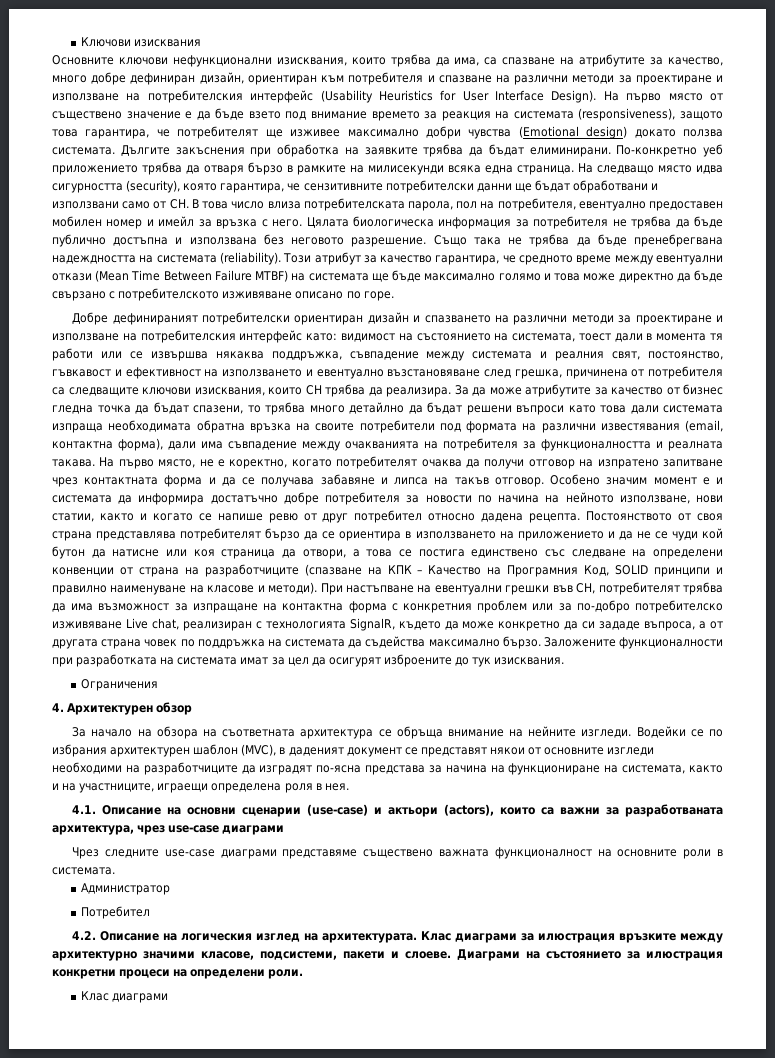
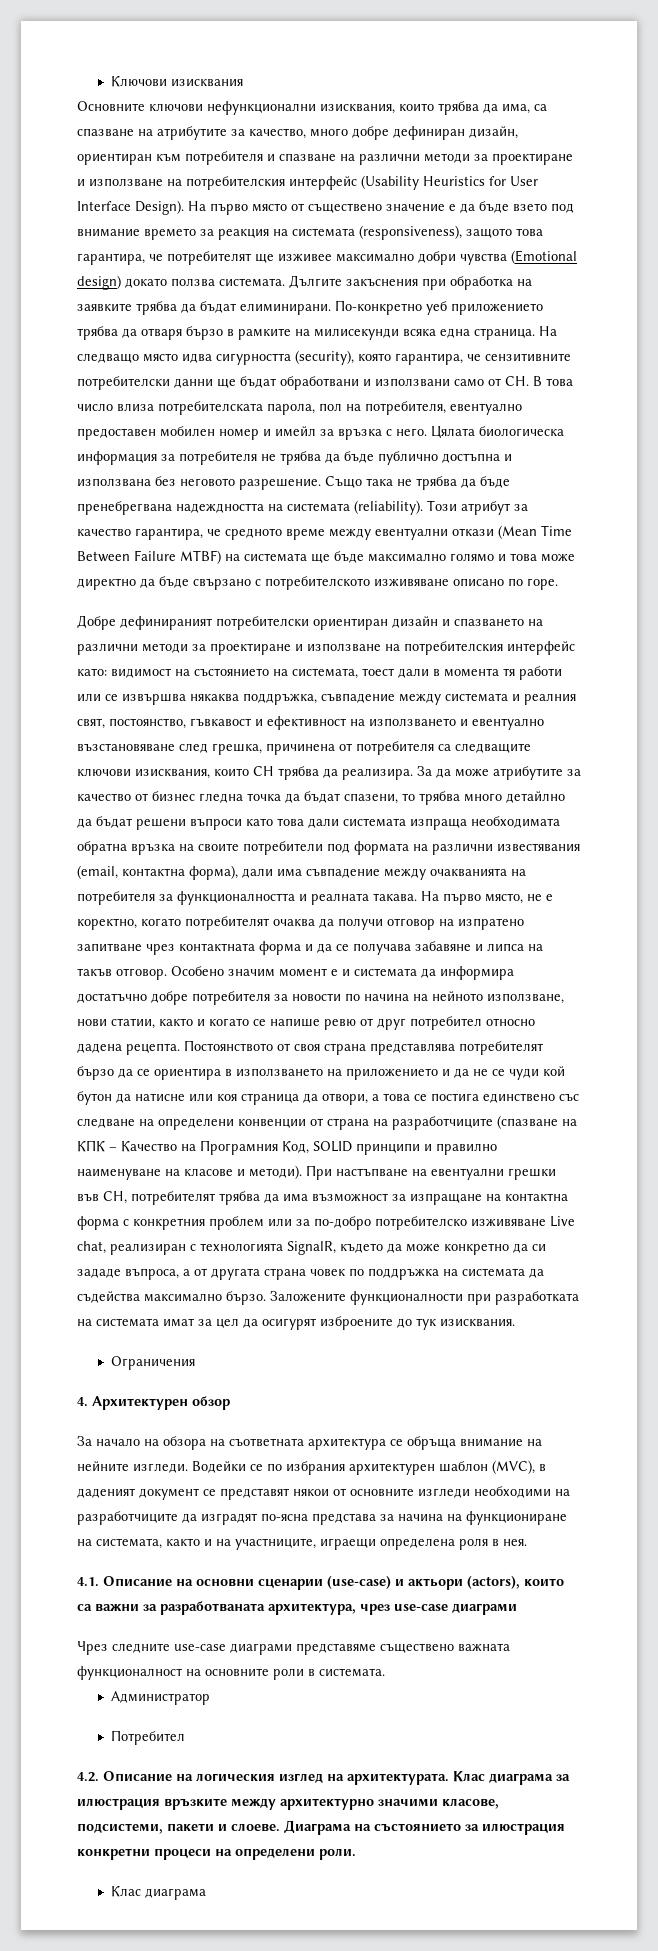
- Клас диаграми за илюстрация връзките между архитектурно значими класове, подсистеми, пакети и слоеве.
+ Клас диаграма за илюстрация връзките между архитектурно значими класове, подсистеми, пакети и слоеве.
- Диаграми на състоянието за илюстрация конкретни процеси на определени роли.
- Клас диаграми
+ Диаграма на състоянието за илюстрация конкретни процеси на определени роли.
+ Клас диаграма

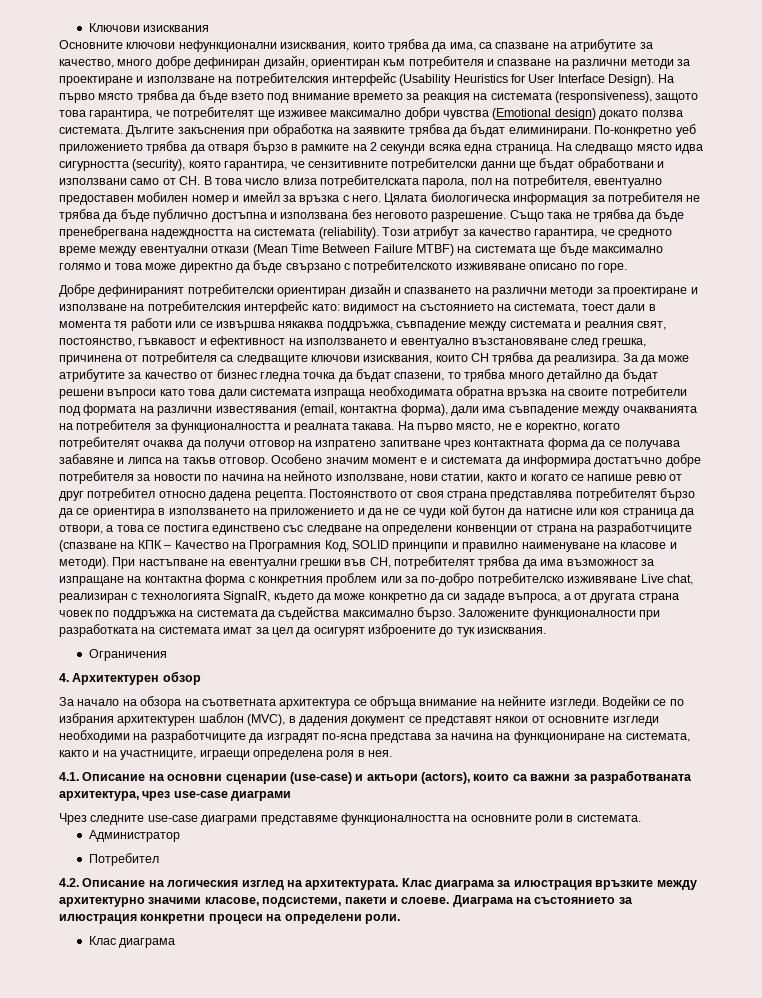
- На първо място от съществено значение е да бъде взето под внимание времето за реакция на системата (responsiveness), защото това гарантира, че потребителят ще изживее максимално добри чувства (Emotional design) докато ползва системата.
+ На първо място трябва да бъде взето под внимание времето за реакция на системата (responsiveness), защото това гарантира, че потребителят ще изживее максимално добри чувства (Emotional design) докато ползва системата.
- По-конкретно уеб приложението трябва да отваря бързо в рамките на милисекунди всяка една страница.
+ По-конкретно уеб приложението трябва да отваря бързо в рамките на 2 секунди всяка една страница.
- На първо място, не е коректно, когато потребителят очаква да получи отговор на изпратено запитване чрез контактната форма и да се получава забавяне и липса на такъв отговор.
+ На първо място, не е коректно, когато потребителят очаква да получи отговор на изпратено запитване чрез контактната форма да се получава забавяне и липса на такъв отговор.
- Водейки се по избрания архитектурен шаблон (MVC), в даденият документ се представят някои от основните изгледи необходими на разработчиците да изградят по-ясна представа за начина на функциониране на системата, както и на участниците, играещи определена роля в нея.
+ Водейки се по избрания архитектурен шаблон (MVC), в дадения документ се представят някои от основните изгледи необходими на разработчиците да изградят по-ясна представа за начина на функциониране на системата, както и на участниците, играещи определена роля в нея.
- Чрез следните use-case диаграми представяме съществено важната функционалност на основните роли в системата.
+ Чрез следните use-case диаграми представяме функционалността на основните роли в системата.

